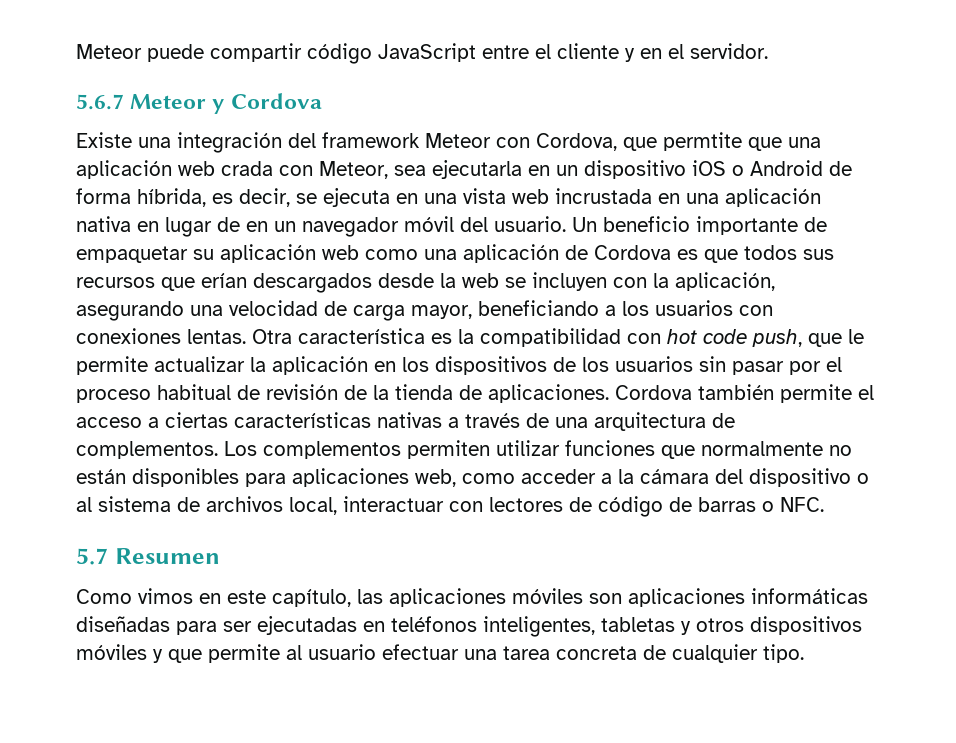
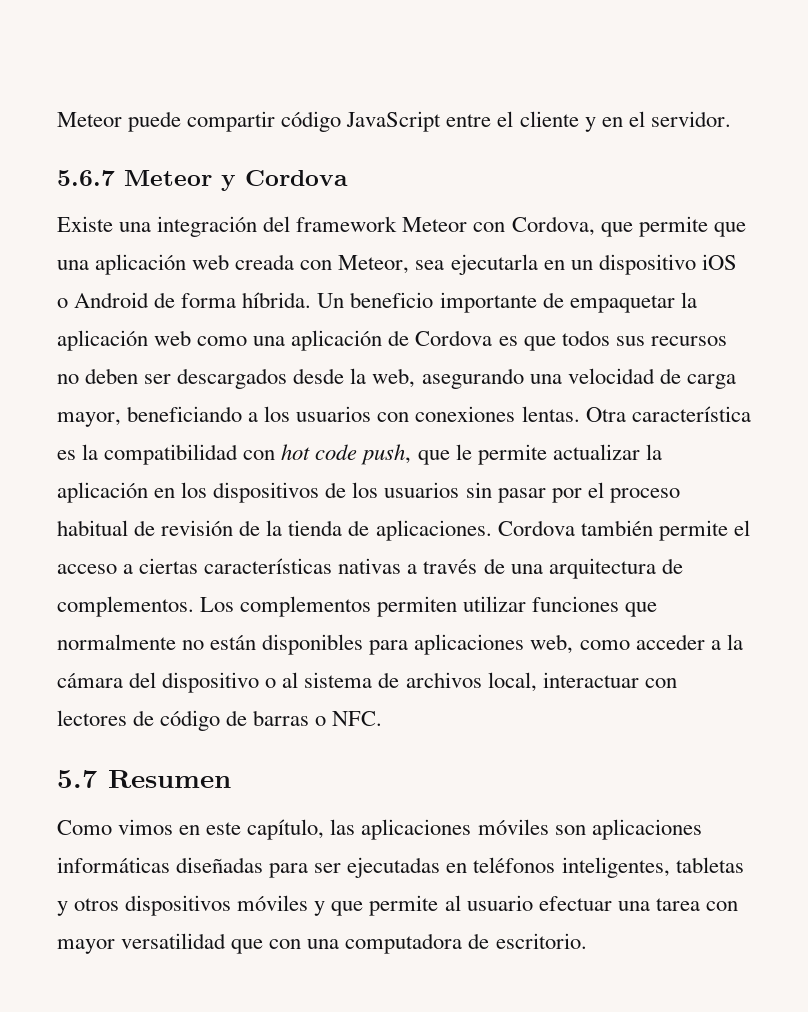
- Existe una integración del framework Meteor con Cordova, que permtite que una aplicación web crada con Meteor, sea ejecutarla en un dispositivo iOS o Android de forma híbrida, es decir, se ejecuta en una vista web incrustada en una aplicación nativa en lugar de en un navegador móvil del usuario.
+ Existe una integración del framework Meteor con Cordova, que permite que una aplicación web creada con Meteor, sea ejecutarla en un dispositivo iOS o Android de forma híbrida.
- Un beneficio importante de empaquetar su aplicación web como una aplicación de Cordova es que todos sus recursos que erían descargados desde la web se incluyen con la aplicación, asegurando una velocidad de carga mayor, beneficiando a los usuarios con conexiones lentas.
+ Un beneficio importante de empaquetar la aplicación web como una aplicación de Cordova es que todos sus recursos no deben ser descargados desde la web, asegurando una velocidad de carga mayor, beneficiando a los usuarios con conexiones lentas.
- Como vimos en este capítulo, las aplicaciones móviles son aplicaciones informáticas diseñadas para ser ejecutadas en teléfonos inteligentes, tabletas y otros dispositivos móviles y que permite al usuario efectuar una tarea concreta de cualquier tipo.
+ Como vimos en este capítulo, las aplicaciones móviles son aplicaciones informáticas diseñadas para ser ejecutadas en teléfonos inteligentes, tabletas y otros dispositivos móviles y que permite al usuario efectuar una tarea con mayor versatilidad que con una computadora de escritorio.

